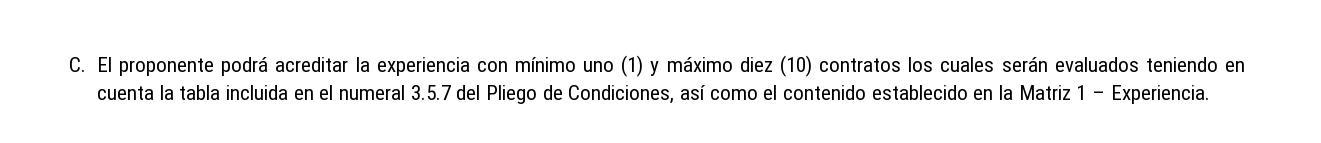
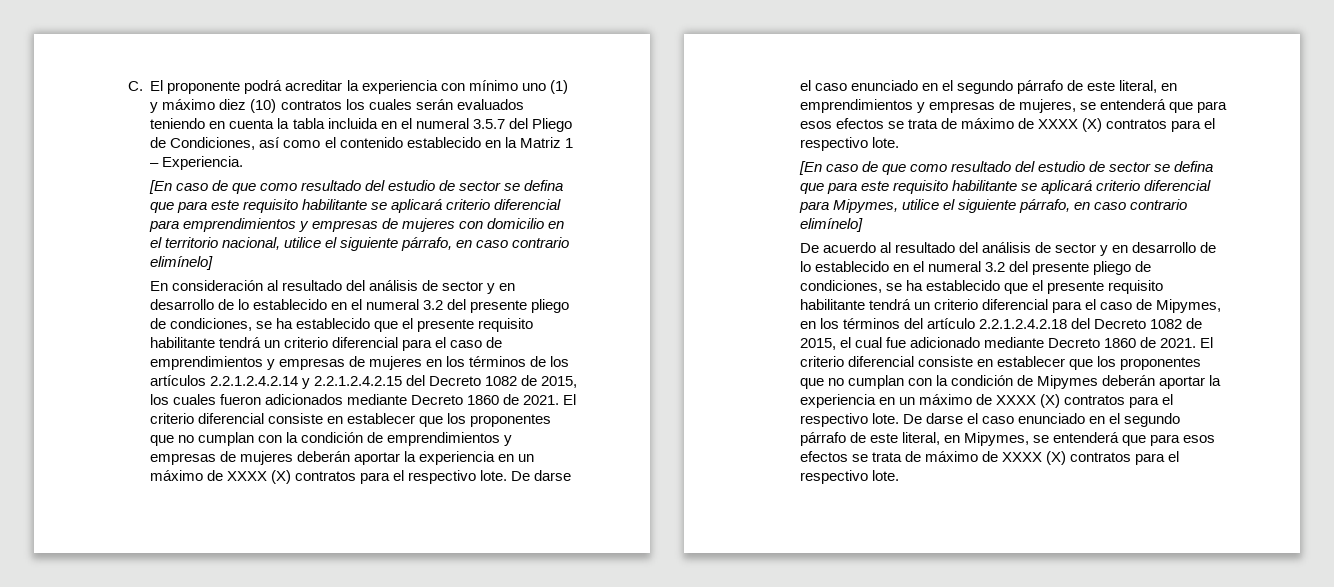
+ [En caso de que como resultado del estudio de sector se defina que para este requisito habilitante se aplicará criterio diferencial para emprendimientos y empresas de mujeres con domicilio en el territorio nacional, utilice el siguiente párrafo, en caso contrario elimínelo]
+ En consideración al resultado del análisis de sector y en desarrollo de lo establecido en el numeral 3.2 del presente pliego de condiciones, se ha establecido que el presente requisito habilitante tendrá un criterio diferencial para el caso de emprendimientos y empresas de mujeres en los términos de los artículos 2.2.1.2.4.2.14 y 2.2.1.2.4.2.15 del Decreto 1082 de 2015, los cuales fueron adicionados mediante Decreto 1860 de 2021. El criterio diferencial consiste en establecer que los proponentes que no cumplan con la condición de emprendimientos y empresas de mujeres deberán aportar la experiencia en un máximo de XXXX (X) contratos para el respectivo lote. De darse el caso enunciado en el segundo párrafo de este literal, en emprendimientos y empresas de mujeres, se entenderá que para esos efectos se trata de máximo de XXXX (X) contratos para el respectivo lote.
+ [En caso de que como resultado del estudio de sector se defina que para este requisito habilitante se aplicará criterio diferencial para Mipymes, utilice el siguiente párrafo, en caso contrario elimínelo]
+ De acuerdo al resultado del análisis de sector y en desarrollo de lo establecido en el numeral 3.2 del presente pliego de condiciones, se ha establecido que el presente requisito habilitante tendrá un criterio diferencial para el caso de Mipymes, en los términos del artículo 2.2.1.2.4.2.18 del Decreto 1082 de 2015, el cual fue adicionado mediante Decreto 1860 de 2021. El criterio diferencial consiste en establecer que los proponentes que no cumplan con la condición de Mipymes deberán aportar la experiencia en un máximo de XXXX (X) contratos para el respectivo lote. De darse el caso enunciado en el segundo párrafo de este literal, en Mipymes, se entenderá que para esos efectos se trata de máximo de XXXX (X) contratos para el respectivo lote.

